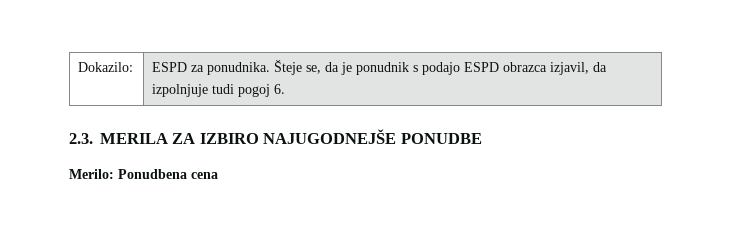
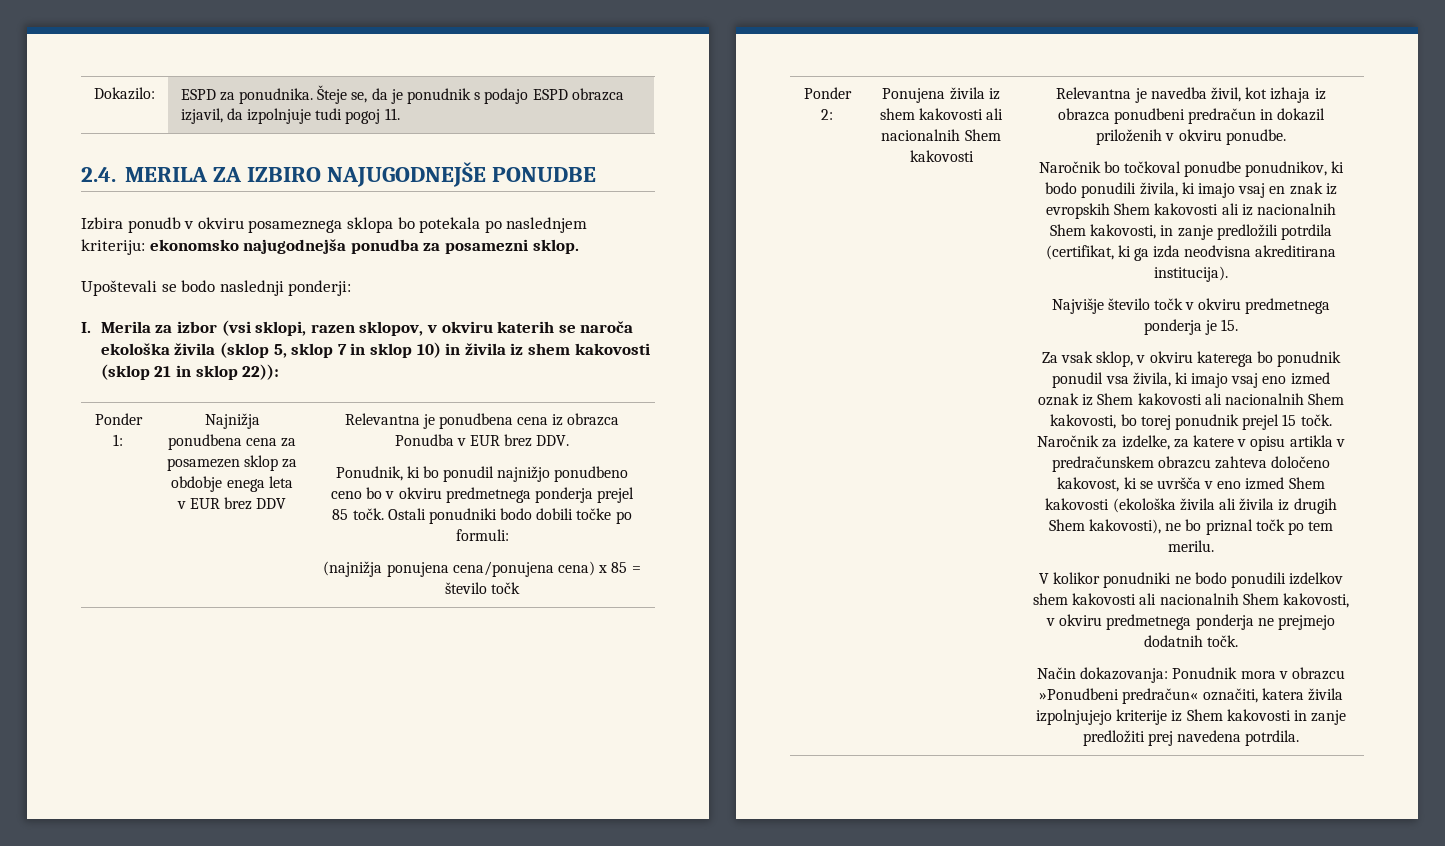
- Dokazilo: | ESPD za ponudnika. Šteje se, da je ponudnik s podajo ESPD obrazca izjavil, da izpolnjuje tudi pogoj 6.
- 2.3. MERILA ZA IZBIRO NAJUGODNEJŠE PONUDBE
+ Dokazilo: | ESPD za ponudnika. Šteje se, da je ponudnik s podajo ESPD obrazca izjavil, da izpolnjuje tudi pogoj 11.
+ 2.4. MERILA ZA IZBIRO NAJUGODNEJŠE PONUDBE
- Merilo: Ponudbena cena
+ Izbira ponudb v okviru posameznega sklopa bo potekala po naslednjem kriteriju: ekonomsko najugodnejša ponudba za posamezni sklop.
+ Upoštevali se bodo naslednji ponderji:
+ I. Merila za izbor (vsi sklopi, razen sklopov, v okviru katerih se naroča ekološka živila (sklop 5, sklop 7 in sklop 10) in živila iz shem kakovosti (sklop 21 in sklop 22)):
+ Ponder 1: | Najnižja ponudbena cena za posamezen sklop za obdobje enega leta v EUR brez DDV | Relevantna je ponudbena cena iz obrazca Ponudba v EUR brez DDV.
+ Ponudnik, ki bo ponudil najnižjo ponudbeno ceno bo v okviru predmetnega ponderja prejel 85 točk. Ostali ponudniki bodo dobili točke po formuli:
+ (najnižja ponujena cena/ponujena cena) x 85 = število točk
+ Ponder 2: | Ponujena živila iz shem kakovosti ali nacionalnih Shem kakovosti | Relevantna je navedba živil, kot izhaja iz obrazca ponudbeni predračun in dokazil priloženih v okviru ponudbe.
+ Naročnik bo točkoval ponudbe ponudnikov, ki bodo ponudili živila, ki imajo vsaj en znak iz evropskih Shem kakovosti ali iz nacionalnih Shem kakovosti, in zanje predložili potrdila (certifikat, ki ga izda neodvisna akreditirana institucija).
+ Najvišje število točk v okviru predmetnega ponderja je 15.
+ Za vsak sklop, v okviru katerega bo ponudnik ponudil vsa živila, ki imajo vsaj eno izmed oznak iz Shem kakovosti ali nacionalnih Shem kakovosti, bo torej ponudnik prejel 15 točk. Naročnik za izdelke, za katere v opisu artikla v predračunskem obrazcu zahteva določeno kakovost, ki se uvršča v eno izmed Shem kakovosti (ekološka živila ali živila iz drugih Shem kakovosti), ne bo priznal točk po tem merilu.
+ V kolikor ponudniki ne bodo ponudili izdelkov shem kakovosti ali nacionalnih Shem kakovosti, v okviru predmetnega ponderja ne prejmejo dodatnih točk.
+ Način dokazovanja: Ponudnik mora v obrazcu »Ponudbeni predračun« označiti, katera živila izpolnjujejo kriterije iz Shem kakovosti in zanje predložiti prej navedena potrdila.

